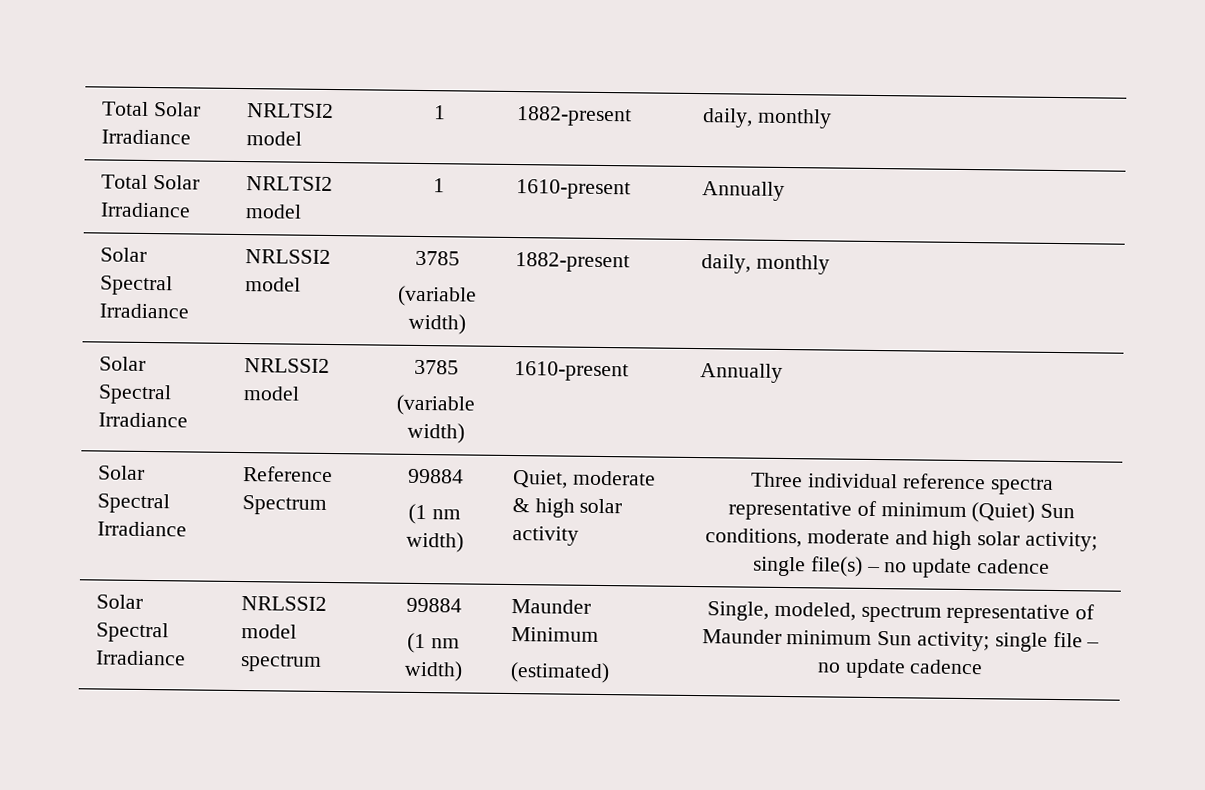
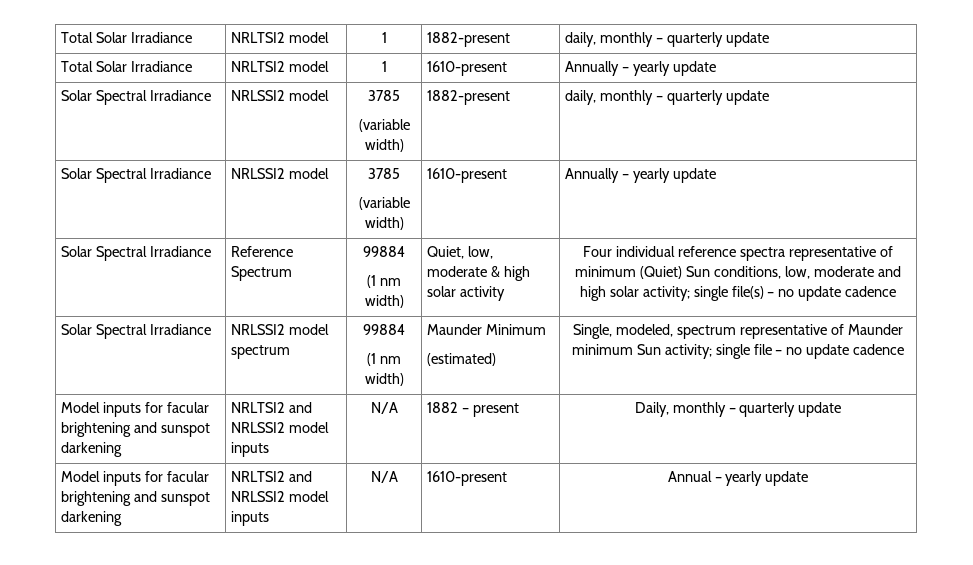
- Total Solar Irradiance | NRLTSI2 model | 1 | 1882-present | daily, monthly
+ Total Solar Irradiance | NRLTSI2 model | 1 | 1882-present | daily, monthly – quarterly update
- Total Solar Irradiance | NRLTSI2 model | 1 | 1610-present | Annually
+ Total Solar Irradiance | NRLTSI2 model | 1 | 1610-present | Annually – yearly update
  Solar Spectral Irradiance | NRLSSI2 model | 3785
- (variable width) | 1882-present | daily, monthly
+ (variable width) | 1882-present | daily, monthly – quarterly update
  Solar Spectral Irradiance | NRLSSI2 model | 3785
- (variable width) | 1610-present | Annually
+ (variable width) | 1610-present | Annually – yearly update
  Solar Spectral Irradiance | Reference Spectrum | 99884
- (1 nm width) | Quiet, moderate & high solar activity | Three individual reference spectra representative of minimum (Quiet) Sun conditions, moderate and high solar activity; single file(s) – no update cadence
+ (1 nm width) | Quiet, low, moderate & high solar activity | Four individual reference spectra representative of minimum (Quiet) Sun conditions, low, moderate and high solar activity; single file(s) – no update cadence
+ Model inputs for facular brightening and sunspot darkening | NRLTSI2 and NRLSSI2 model inputs | N/A | 1882 – present | Daily, monthly – quarterly update
+ Model inputs for facular brightening and sunspot darkening | NRLTSI2 and NRLSSI2 model inputs | N/A | 1610-present | Annual – yearly update

